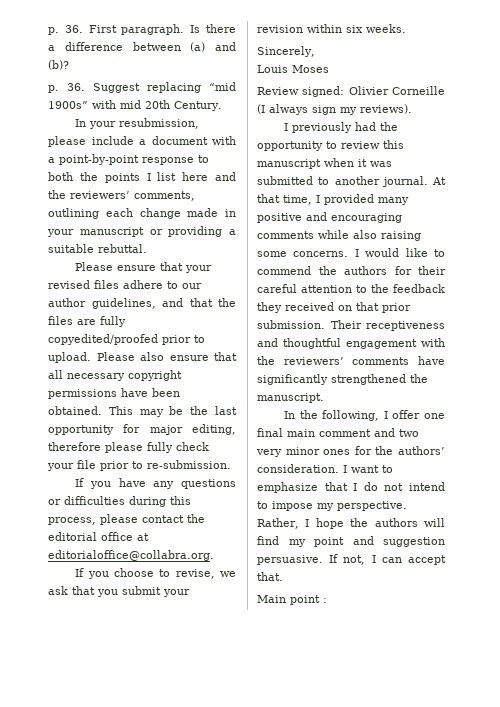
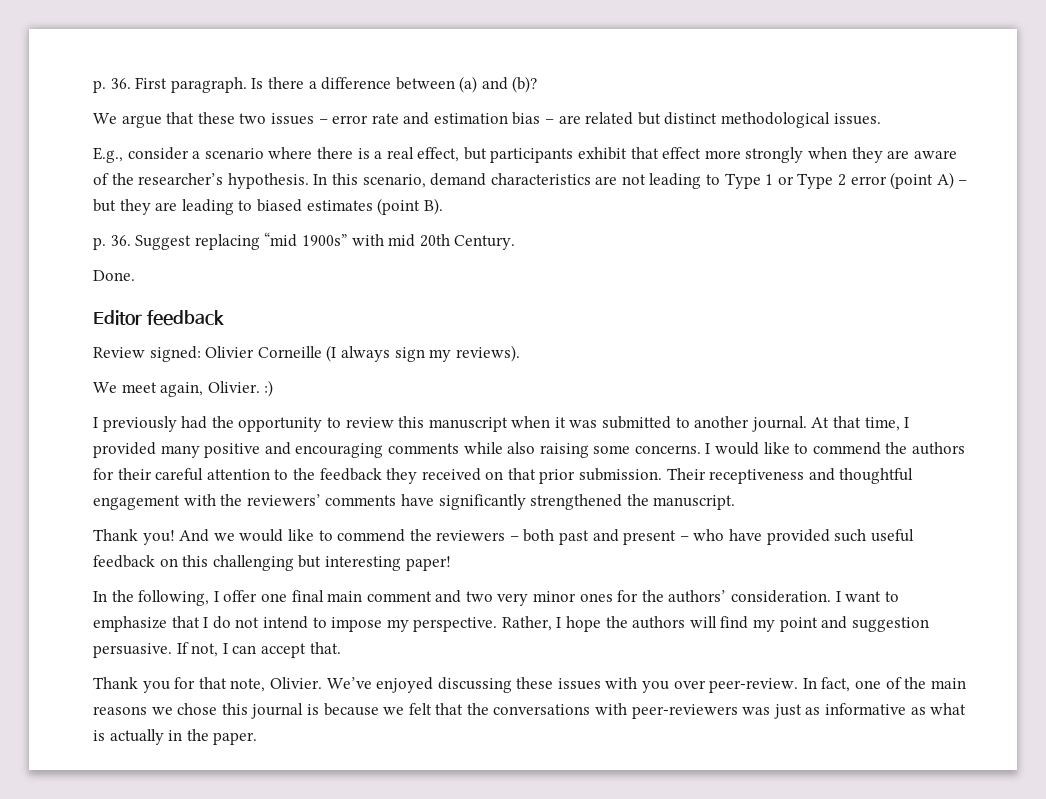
+ We argue that these two issues – error rate and estimation bias – are related but distinct methodological issues.
+ E.g., consider a scenario where there is a real effect, but participants exhibit that effect more strongly when they are aware of the researcher’s hypothesis. In this scenario, demand characteristics are not leading to Type 1 or Type 2 error (point A) – but they are leading to biased estimates (point B).
- In your resubmission, please include a document with a point-by-point response to both the points I list here and the reviewers’ comments, outlining each change made in your manuscript or providing a suitable rebuttal.
- Please ensure that your revised files adhere to our author guidelines, and that the files are fully copyedited/proofed prior to upload. Please also ensure that all necessary copyright permissions have been obtained. This may be the last opportunity for major editing, therefore please fully check your file prior to re-submission.
- If you have any questions or difficulties during this process, please contact the editorial office at editorialoffice@collabra.org.
- If you choose to revise, we ask that you submit your revision within six weeks.
- Sincerely,
- Louis Moses
+ Done.
+ Editor feedback
+ We meet again, Olivier. :)
+ Thank you! And we would like to commend the reviewers – both past and present – who have provided such useful feedback on this challenging but interesting paper!
- Main point :
+ Thank you for that note, Olivier. We’ve enjoyed discussing these issues with you over peer-review. In fact, one of the main reasons we chose this journal is because we felt that the conversations with peer-reviewers was just as informative as what is actually in the paper.

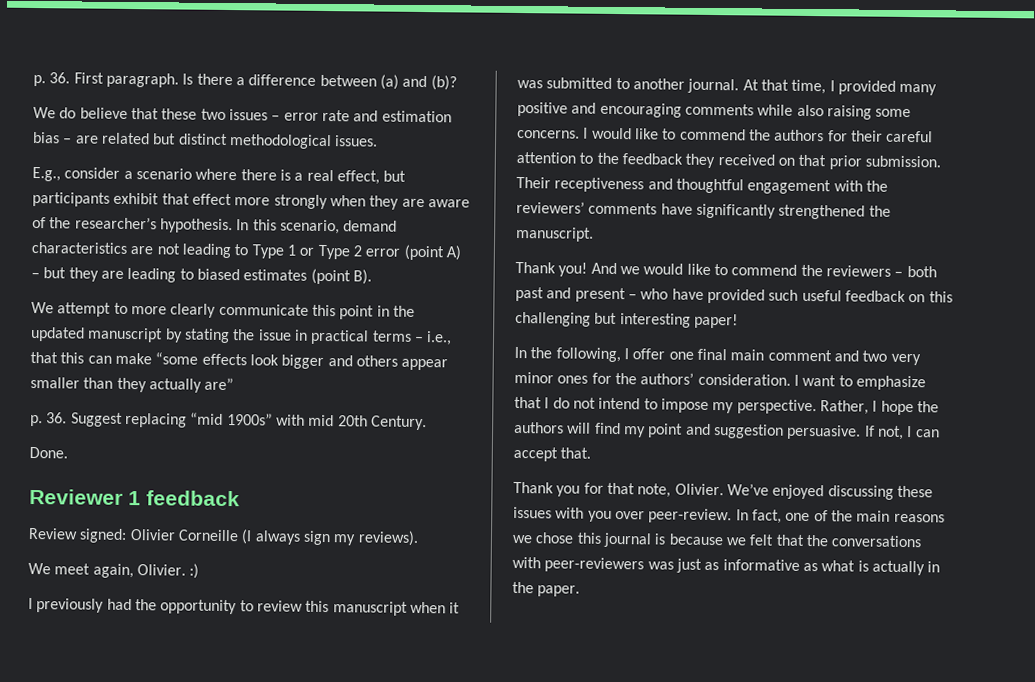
- We argue that these two issues – error rate and estimation bias – are related but distinct methodological issues.
+ We do believe that these two issues – error rate and estimation bias – are related but distinct methodological issues.
+ We attempt to more clearly communicate this point in the updated manuscript by stating the issue in practical terms – i.e., that this can make “some effects look bigger and others appear smaller than they actually are”
- Editor feedback
+ Reviewer 1 feedback

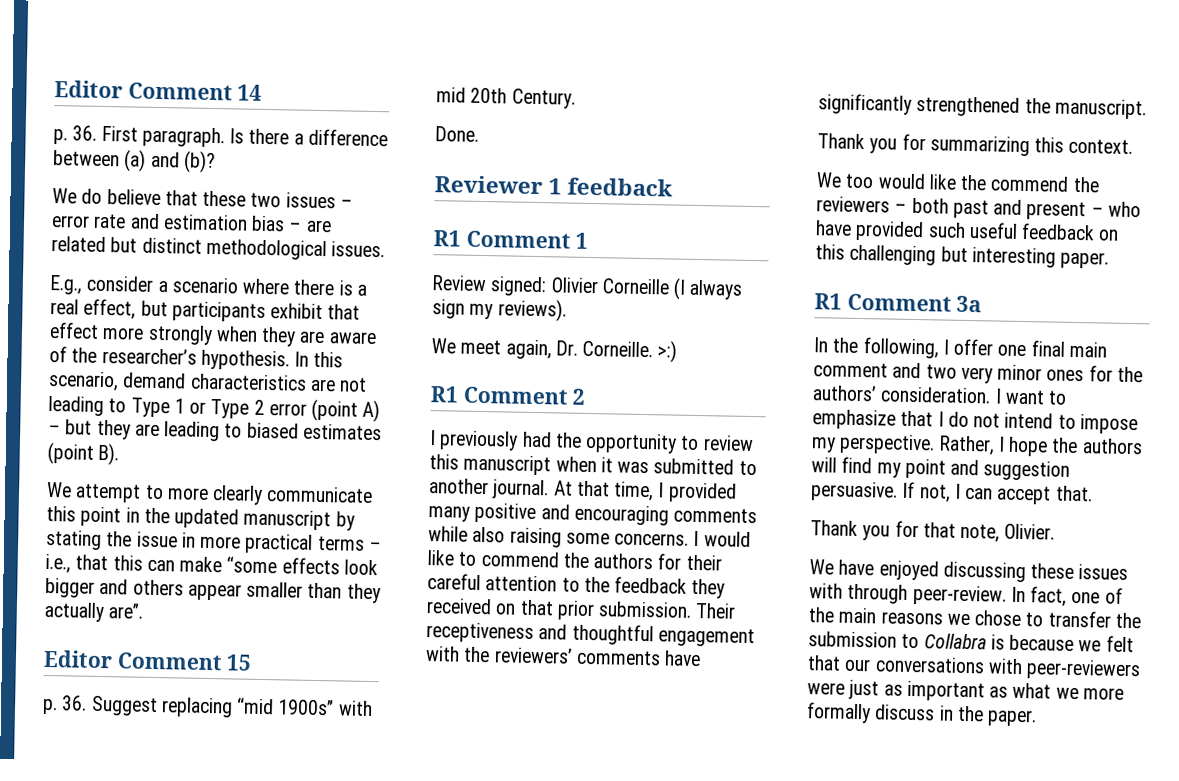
+ Editor Comment 14
- We attempt to more clearly communicate this point in the updated manuscript by stating the issue in practical terms – i.e., that this can make “some effects look bigger and others appear smaller than they actually are”
+ We attempt to more clearly communicate this point in the updated manuscript by stating the issue in more practical terms – i.e., that this can make “some effects look bigger and others appear smaller than they actually are”.
+ Editor Comment 15
+ R1 Comment 1
- We meet again, Olivier. :)
+ We meet again, Dr. Corneille. >:)
+ R1 Comment 2
- Thank you! And we would like to commend the reviewers – both past and present – who have provided such useful feedback on this challenging but interesting paper!
+ Thank you for summarizing this context.
+ We too would like the commend the reviewers – both past and present – who have provided such useful feedback on this challenging but interesting paper.
+ R1 Comment 3a
- Thank you for that note, Olivier. We’ve enjoyed discussing these issues with you over peer-review.
+ Thank you for that note, Olivier.
+ We have enjoyed discussing these issues with through peer-review.
- In fact, one of the main reasons we chose this journal is because we felt that the conversations with peer-reviewers was just as informative as what is actually in the paper.
+ In fact, one of the main reasons we chose to transfer the submission to Collabra is because we felt that our conversations with peer-reviewers were just as important as what we more formally discuss in the paper.

